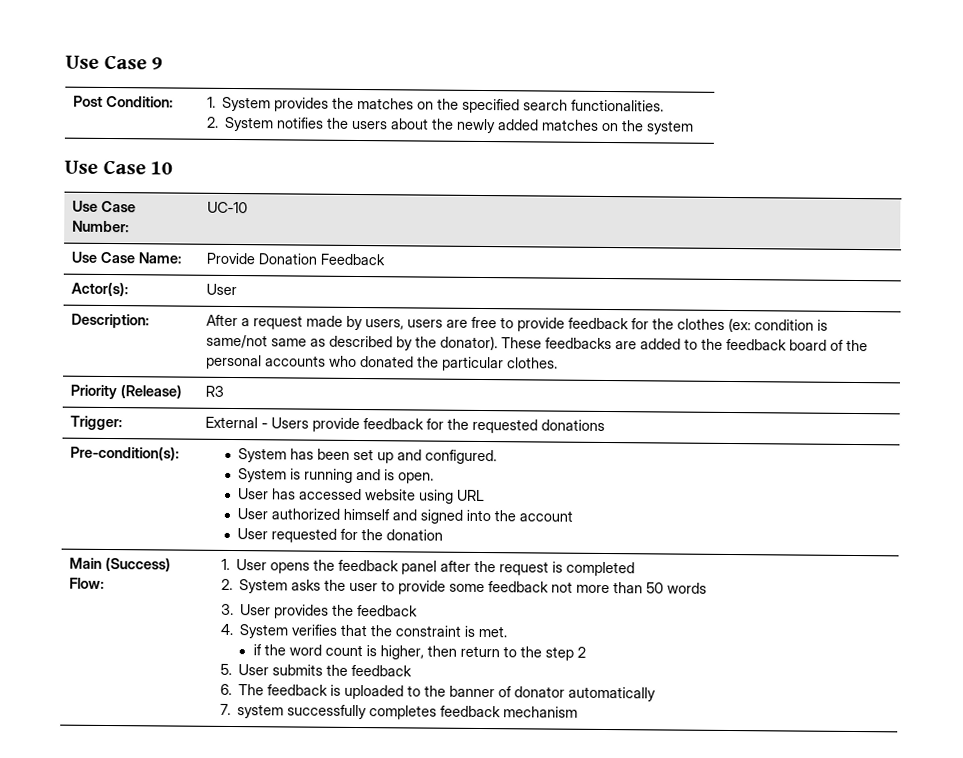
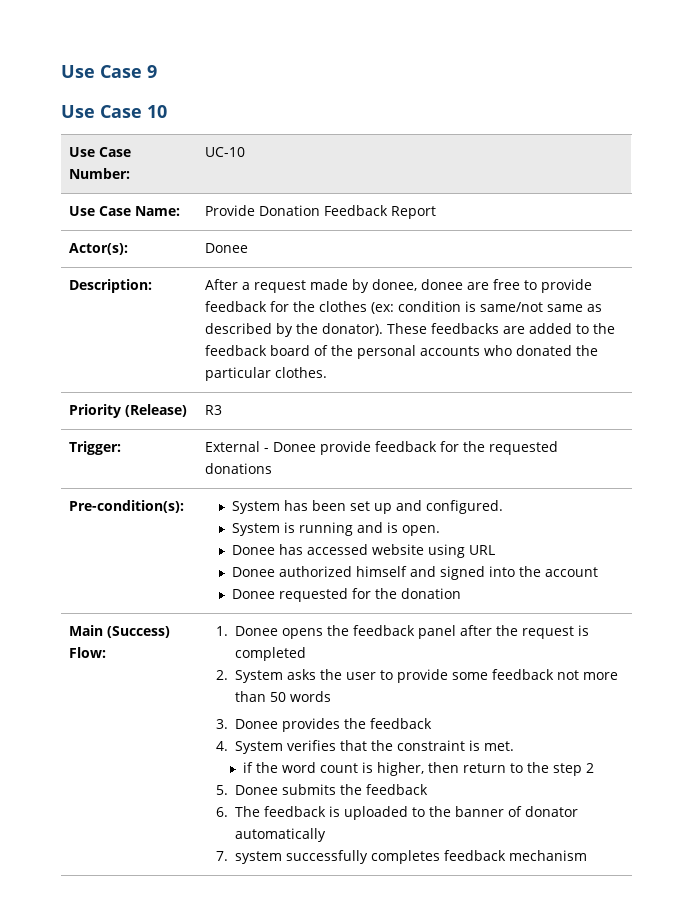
- Post Condition: | 1. System provides the matches on the specified search functionalities.
- 2. System notifies the users about the newly added matches on the system
- Use Case Name: | Provide Donation Feedback
+ Use Case Name: | Provide Donation Feedback Report
- Actor(s): | User
+ Actor(s): | Donee
- After a request made by users, users are free to provide feedback for the clothes (ex: condition is same/not same as described by the donator).
+ After a request made by donee, donee are free to provide feedback for the clothes (ex: condition is same/not same as described by the donator).
- Trigger: | External - Users provide feedback for the requested donations
+ Trigger: | External - Donee provide feedback for the requested donations
  Pre-condition(s): | System has been set up and configured.
  System is running and is open.
- User has accessed website using URL
- User authorized himself and signed into the account
- User requested for the donation
+ Donee has accessed website using URL
+ Donee authorized himself and signed into the account
+ Donee requested for the donation
- 1. User opens the feedback panel after the request is completed
+ 1. Donee opens the feedback panel after the request is completed
- 3. User provides the feedback
+ 3. Donee provides the feedback
- 5. User submits the feedback
+ 5. Donee submits the feedback

